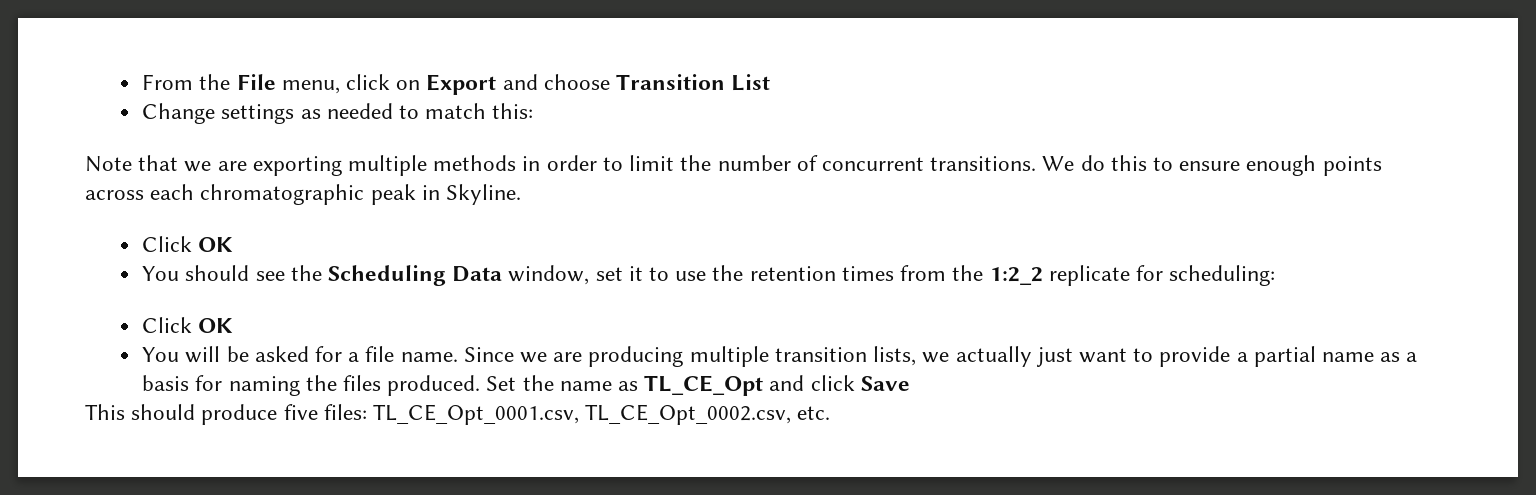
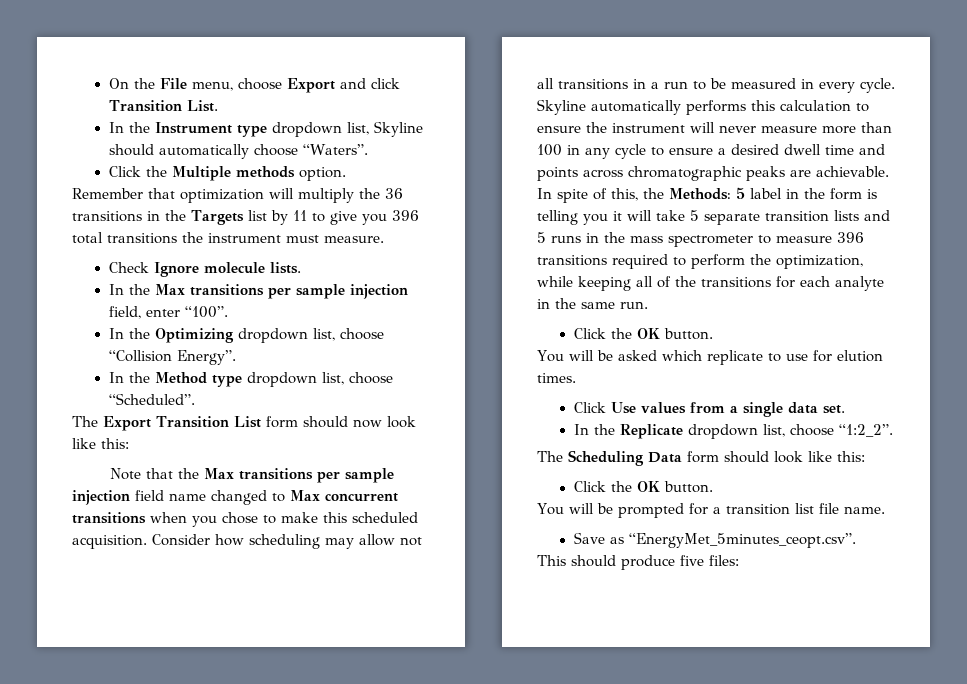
- From the File menu, click on Export and choose Transition List
- Change settings as needed to match this:
- Note that we are exporting multiple methods in order to limit the number of concurrent transitions. We do this to ensure enough points across each chromatographic peak in Skyline.
- Click OK
- You should see the Scheduling Data window, set it to use the retention times from the 1:2_2 replicate for scheduling:
- Click OK
- You will be asked for a file name. Since we are producing multiple transition lists, we actually just want to provide a partial name as a basis for naming the files produced. Set the name as TL_CE_Opt and click Save
+ On the File menu, choose Export and click Transition List.
+ In the Instrument type dropdown list, Skyline should automatically choose “Waters”.
+ Click the Multiple methods option.
+ Remember that optimization will multiply the 36 transitions in the Targets list by 11 to give you 396 total transitions the instrument must measure.
+ Check Ignore molecule lists.
+ In the Max transitions per sample injection field, enter “100”.
+ In the Optimizing dropdown list, choose “Collision Energy”.
+ In the Method type dropdown list, choose “Scheduled”.
+ The Export Transition List form should now look like this:
+ Note that the Max transitions per sample injection field name changed to Max concurrent transitions when you chose to make this scheduled acquisition. Consider how scheduling may allow not all transitions in a run to be measured in every cycle. Skyline automatically performs this calculation to ensure the instrument will never measure more than 100 in any cycle to ensure a desired dwell time and points across chromatographic peaks are achievable. In spite of this, the Methods: 5 label in the form is telling you it will take 5 separate transition lists and 5 runs in the mass spectrometer to measure 396 transitions required to perform the optimization, while keeping all of the transitions for each analyte in the same run.
+ Click the OK button.
+ You will be asked which replicate to use for elution times.
+ Click Use values from a single data set.
+ In the Replicate dropdown list, choose “1:2_2”.
+ The Scheduling Data form should look like this:
+ Click the OK button.
+ You will be prompted for a transition list file name.
+ Save as “EnergyMet_5minutes_ceopt.csv”.
- This should produce five files: TL_CE_Opt_0001.csv, TL_CE_Opt_0002.csv, etc.
+ This should produce five files:

